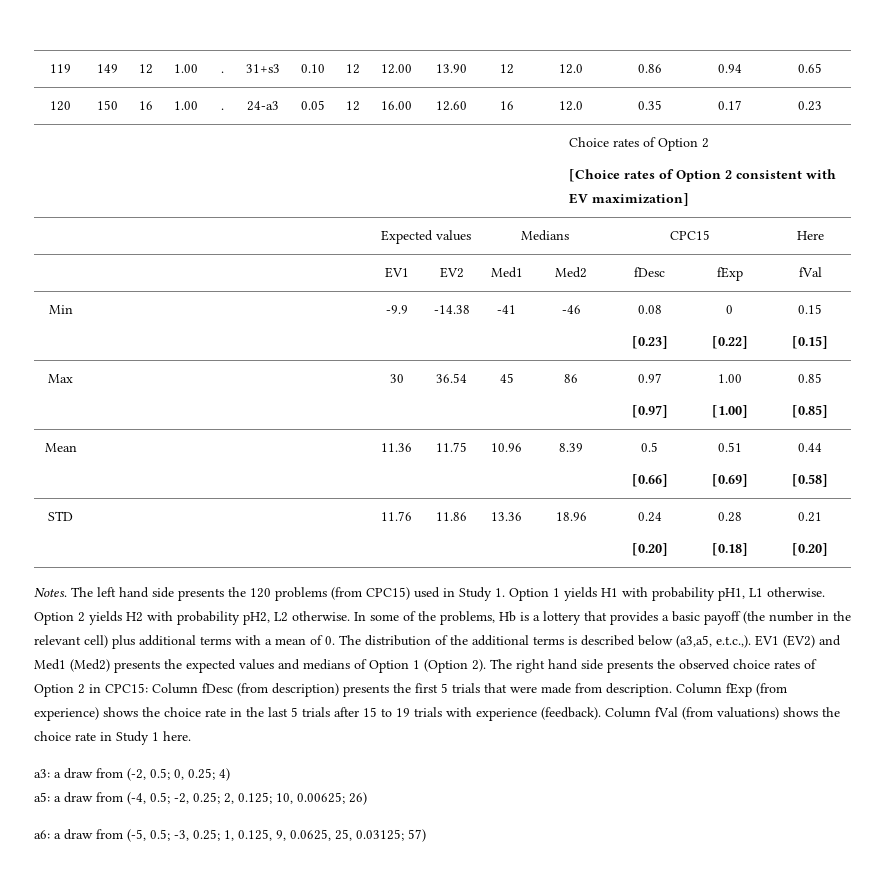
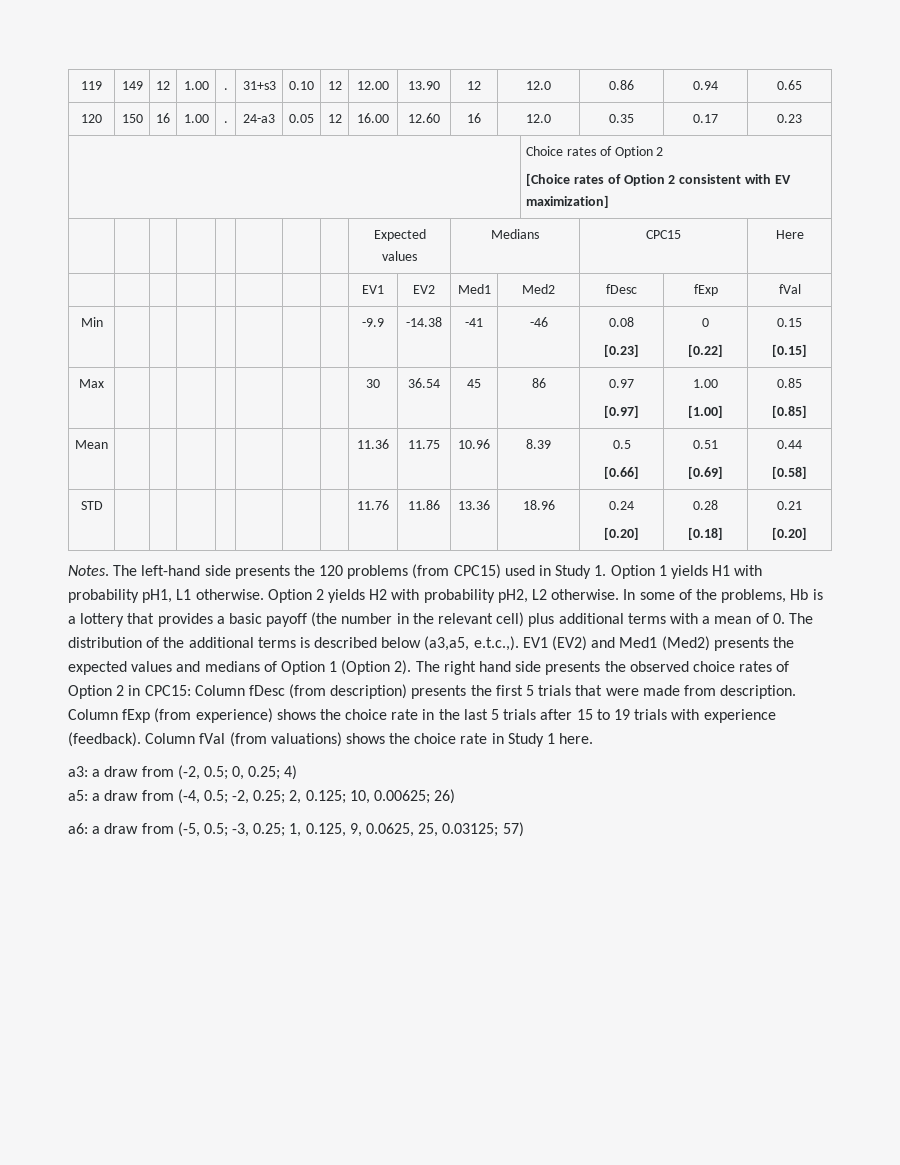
- The left hand side presents the 120 problems (from CPC15) used in Study 1. Option 1 yields H1 with probability pH1, L1 otherwise.
+ The left-hand side presents the 120 problems (from CPC15) used in Study 1. Option 1 yields H1 with probability pH1, L1 otherwise.

